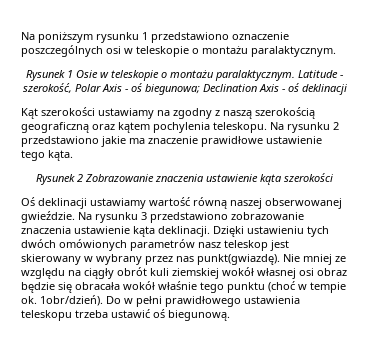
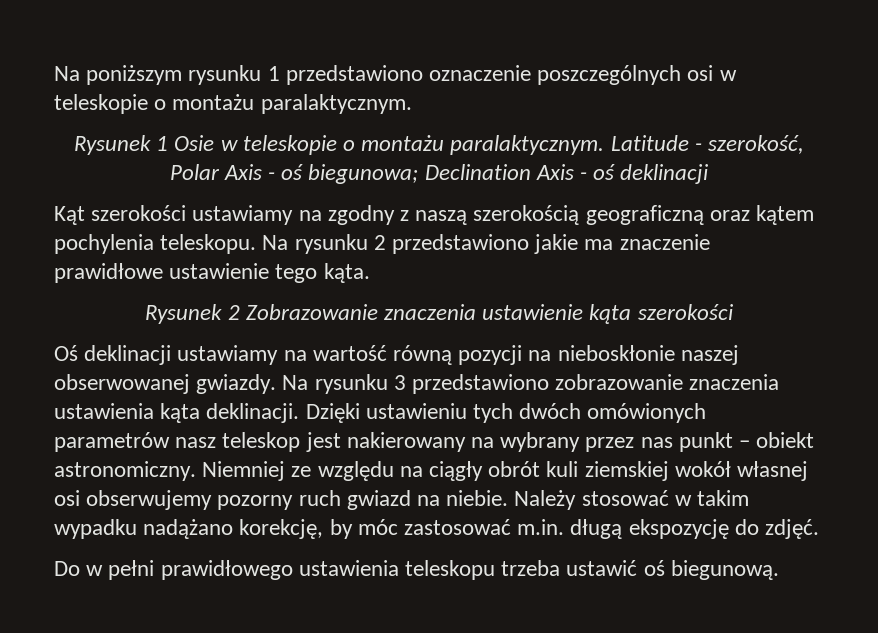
- Oś deklinacji ustawiamy wartość równą naszej obserwowanej gwieździe.
+ Oś deklinacji ustawiamy na wartość równą pozycji na nieboskłonie naszej obserwowanej gwiazdy.
- Na rysunku 3 przedstawiono zobrazowanie znaczenia ustawienie kąta deklinacji.
+ Na rysunku 3 przedstawiono zobrazowanie znaczenia ustawienia kąta deklinacji.
- Dzięki ustawieniu tych dwóch omówionych parametrów nasz teleskop jest skierowany w wybrany przez nas punkt(gwiazdę). Nie mniej ze względu na ciągły obrót kuli ziemskiej wokół własnej osi obraz będzie się obracała wokół właśnie tego punktu (choć w tempie ok. 1obr/dzień). Do w pełni prawidłowego ustawienia teleskopu trzeba ustawić oś biegunową.
+ Dzięki ustawieniu tych dwóch omówionych parametrów nasz teleskop jest nakierowany na wybrany przez nas punkt – obiekt astronomiczny. Niemniej ze względu na ciągły obrót kuli ziemskiej wokół własnej osi obserwujemy pozorny ruch gwiazd na niebie. Należy stosować w takim wypadku nadążano korekcję, by móc zastosować m.in. długą ekspozycję do zdjęć.
+ Do w pełni prawidłowego ustawienia teleskopu trzeba ustawić oś biegunową.

